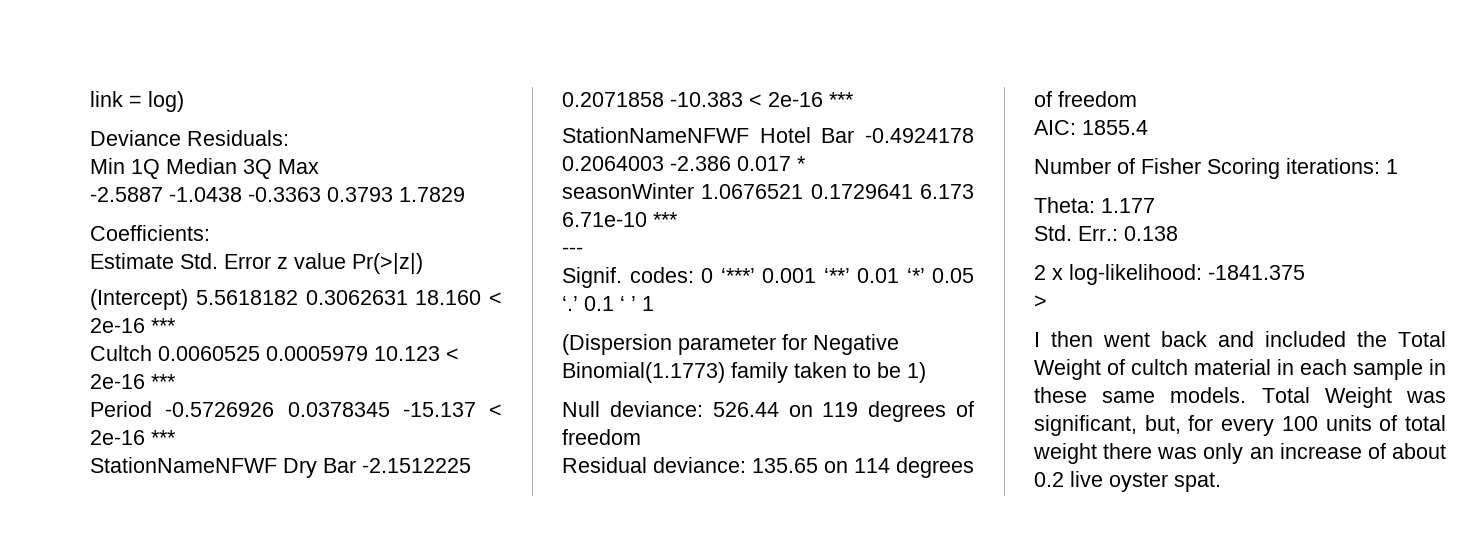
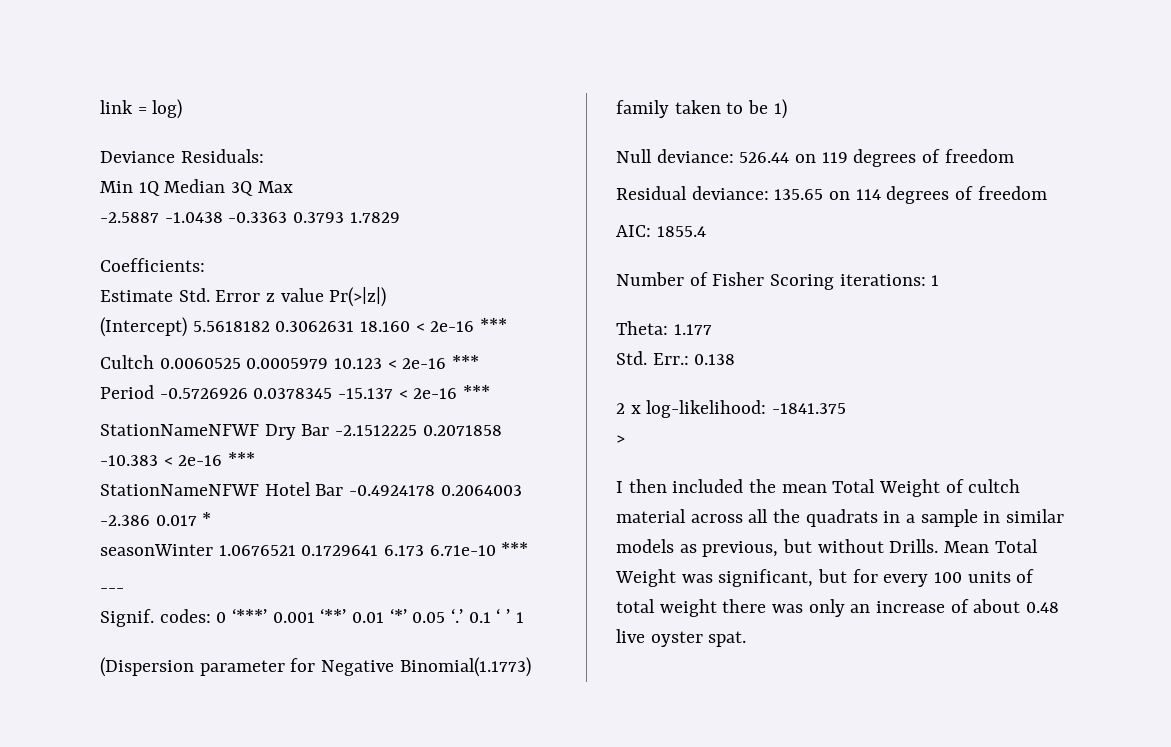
- I then went back and included the Total Weight of cultch material in each sample in these same models. Total Weight was significant, but, for every 100 units of total weight there was only an increase of about 0.2 live oyster spat.
+ I then included the mean Total Weight of cultch material across all the quadrats in a sample in similar models as previous, but without Drills. Mean Total Weight was significant, but for every 100 units of total weight there was only an increase of about 0.48 live oyster spat.

